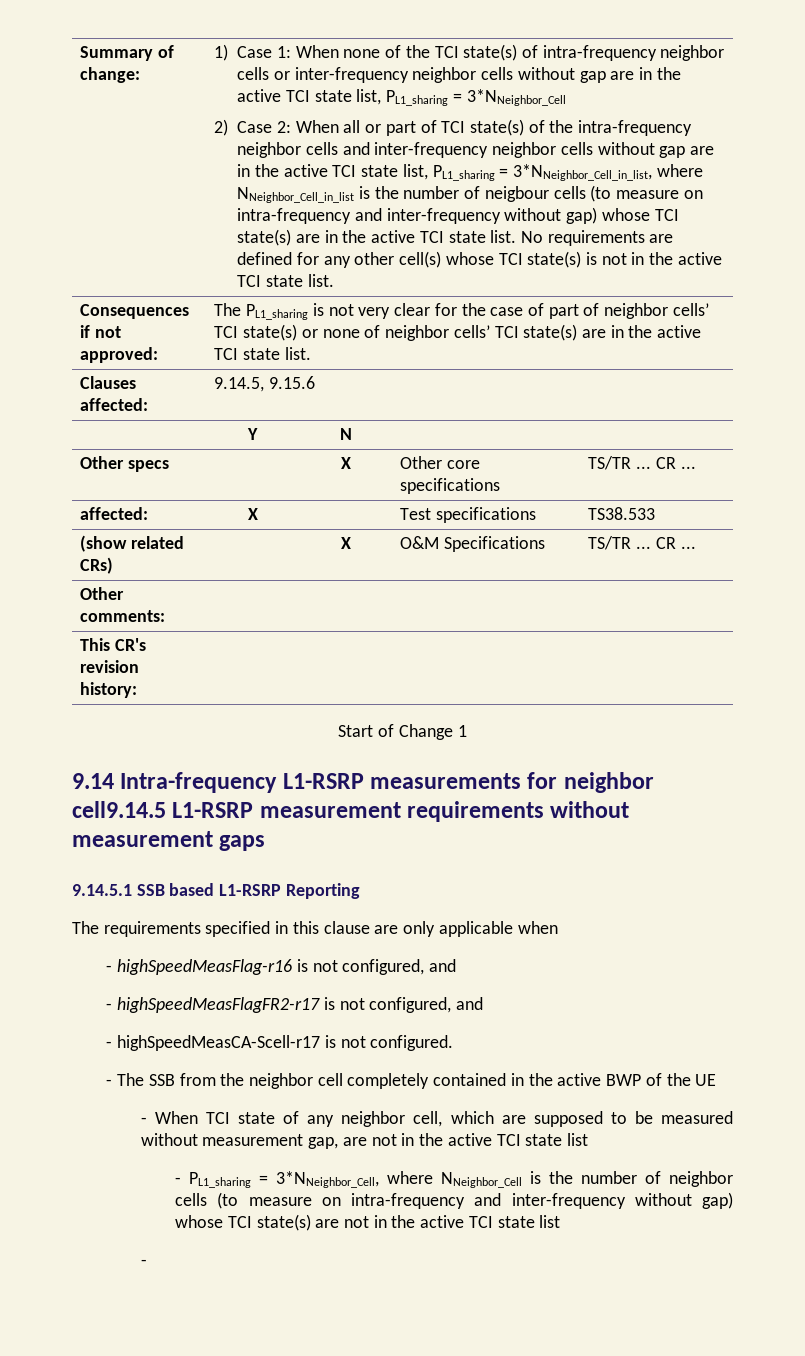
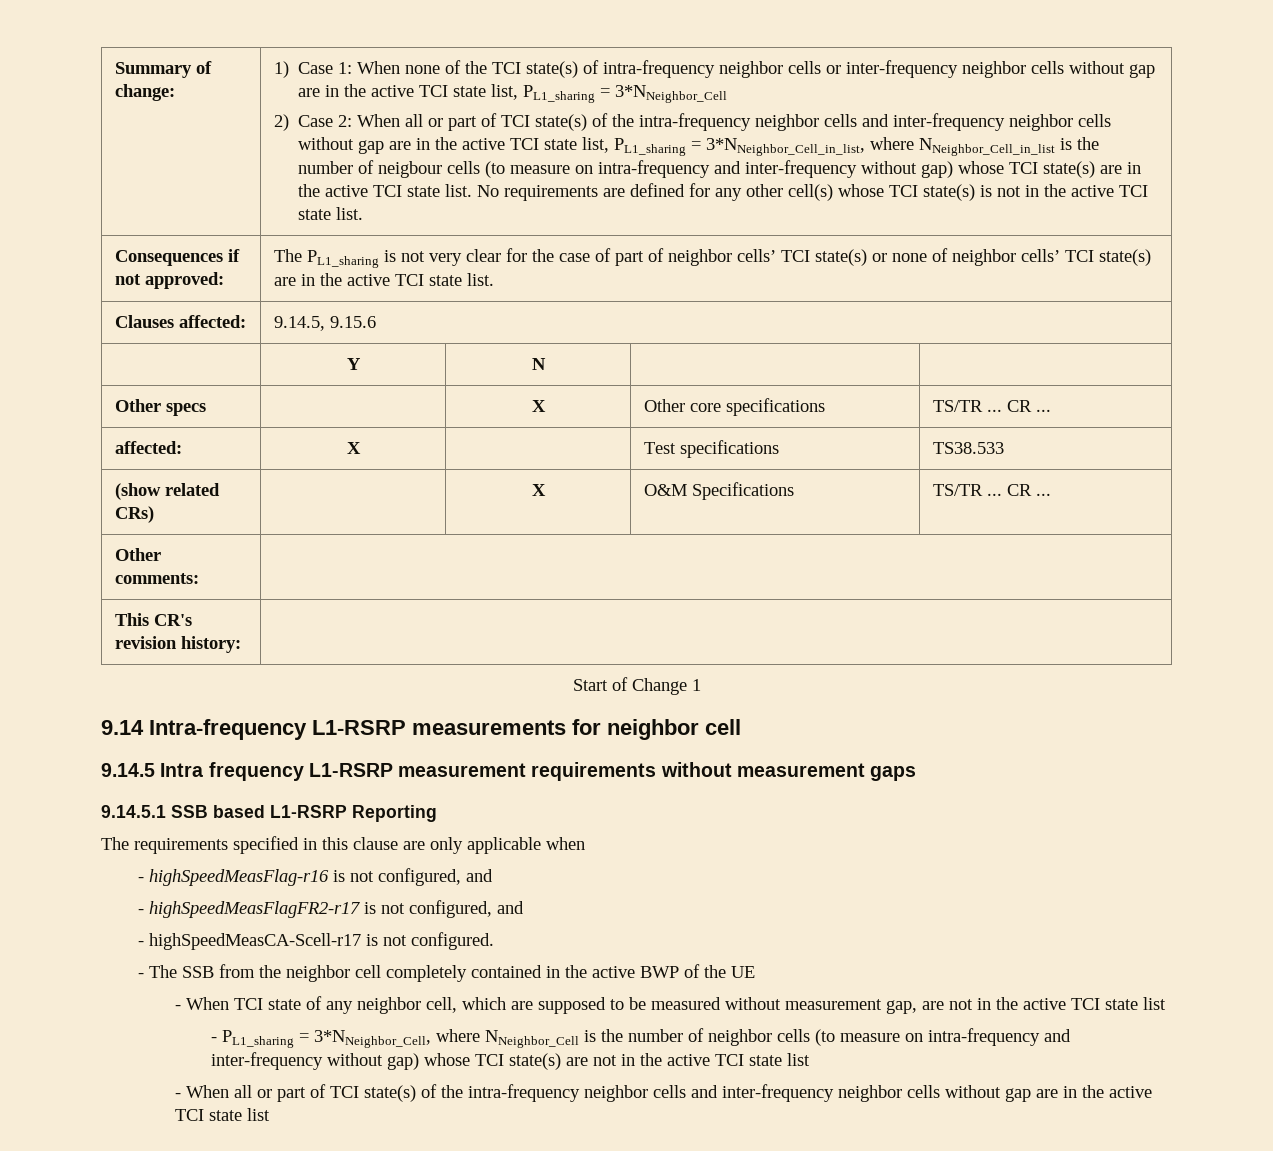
- 9.14 Intra-frequency L1-RSRP measurements for neighbor cell9.14.5 L1-RSRP measurement requirements without measurement gaps
+ 9.14 Intra-frequency L1-RSRP measurements for neighbor cell
+ 9.14.5 Intra frequency L1-RSRP measurement requirements without measurement gaps
  - PL1_sharing = 3*NNeighbor_Cell, where NNeighbor_Cell is the number of neighbor cells (to measure on intra-frequency and inter-frequency without gap) whose TCI state(s) are not in the active TCI state list
- -
+ - When all or part of TCI state(s) of the intra-frequency neighbor cells and inter-frequency neighbor cells without gap are in the active TCI state list

